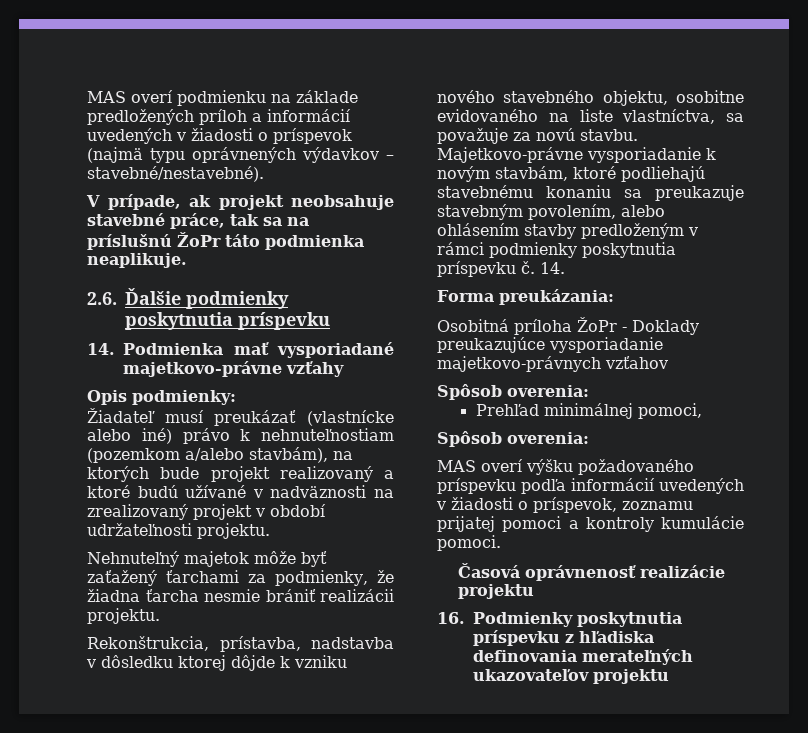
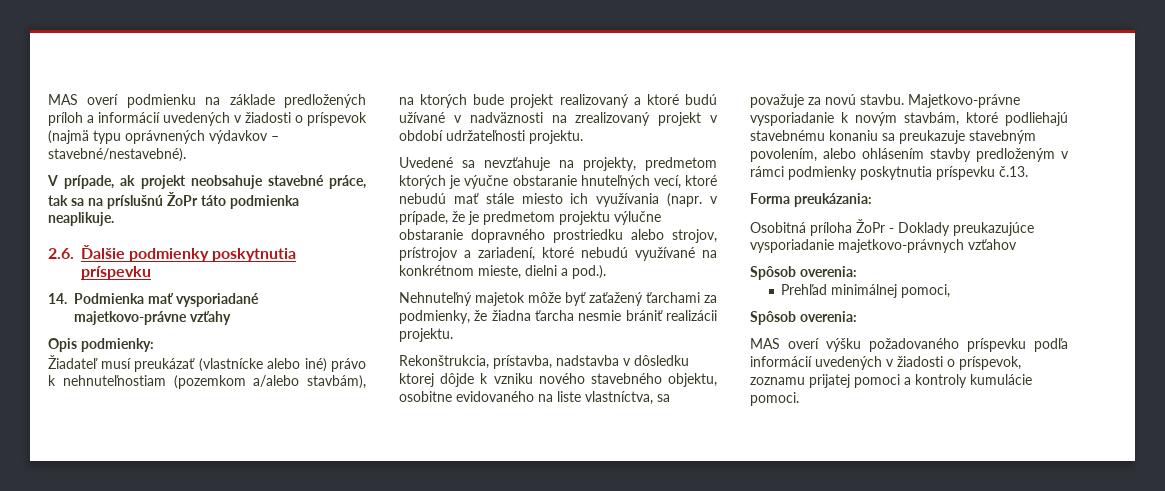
+ Uvedené sa nevzťahuje na projekty, predmetom ktorých je výučne obstaranie hnuteľných vecí, ktoré nebudú mať stále miesto ich využívania (napr. v prípade, že je predmetom projektu výlučne obstaranie dopravného prostriedku alebo strojov, prístrojov a zariadení, ktoré nebudú využívané na konkrétnom mieste, dielni a pod.).
- Majetkovo-právne vysporiadanie k novým stavbám, ktoré podliehajú stavebnému konaniu sa preukazuje stavebným povolením, alebo ohlásením stavby predloženým v rámci podmienky poskytnutia príspevku č. 14.
+ Majetkovo-právne vysporiadanie k novým stavbám, ktoré podliehajú stavebnému konaniu sa preukazuje stavebným povolením, alebo ohlásením stavby predloženým v rámci podmienky poskytnutia príspevku č.13.
- Časová oprávnenosť realizácie projektu
- 16. Podmienky poskytnutia príspevku z hľadiska definovania merateľných ukazovateľov projektu

